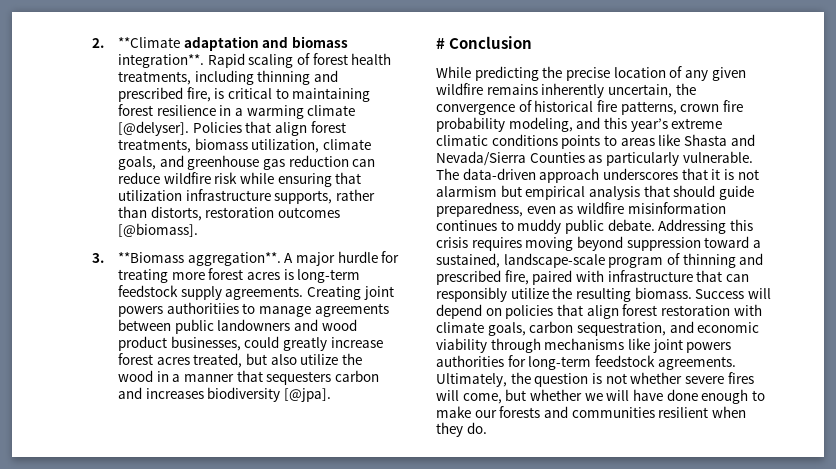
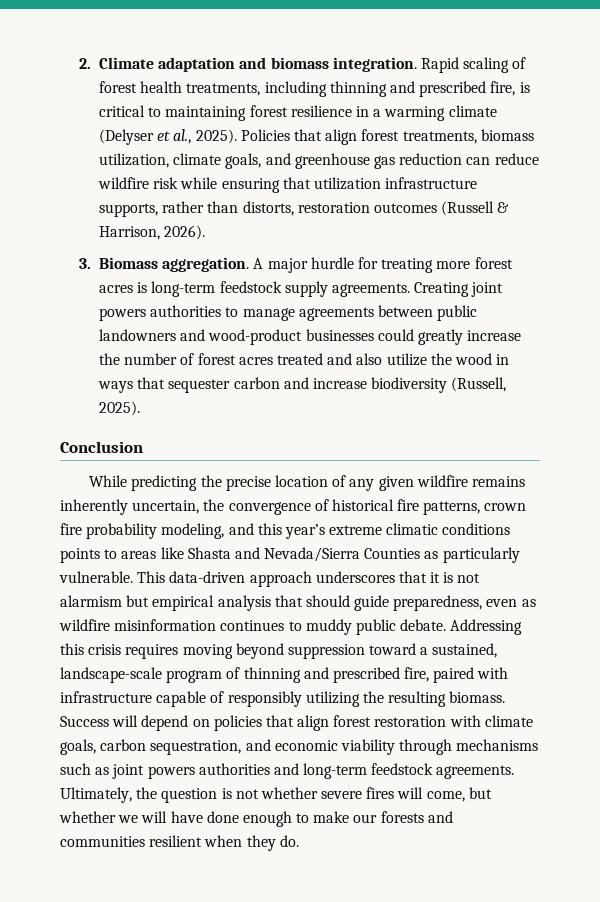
- 2. **Climate adaptation and biomass integration**.
+ 2. Climate adaptation and biomass integration.
- Rapid scaling of forest health treatments, including thinning and prescribed fire, is critical to maintaining forest resilience in a warming climate [@delyser].
+ Rapid scaling of forest health treatments, including thinning and prescribed fire, is critical to maintaining forest resilience in a warming climate (Delyser et al., 2025).
- Policies that align forest treatments, biomass utilization, climate goals, and greenhouse gas reduction can reduce wildfire risk while ensuring that utilization infrastructure supports, rather than distorts, restoration outcomes [@biomass].
+ Policies that align forest treatments, biomass utilization, climate goals, and greenhouse gas reduction can reduce wildfire risk while ensuring that utilization infrastructure supports, rather than distorts, restoration outcomes (Russell & Harrison, 2026).
- 3. **Biomass aggregation**.
+ 3. Biomass aggregation.
- Creating joint powers authoritiies to manage agreements between public landowners and wood product businesses, could greatly increase forest acres treated, but also utilize the wood in a manner that sequesters carbon and increases biodiversity [@jpa].
- # Conclusion
+ Creating joint powers authorities to manage agreements between public landowners and wood-product businesses could greatly increase the number of forest acres treated and also utilize the wood in ways that sequester carbon and increase biodiversity (Russell, 2025).
+ Conclusion
- The data-driven approach underscores that it is not alarmism but empirical analysis that should guide preparedness, even as wildfire misinformation continues to muddy public debate.
+ This data-driven approach underscores that it is not alarmism but empirical analysis that should guide preparedness, even as wildfire misinformation continues to muddy public debate.
- Addressing this crisis requires moving beyond suppression toward a sustained, landscape-scale program of thinning and prescribed fire, paired with infrastructure that can responsibly utilize the resulting biomass.
+ Addressing this crisis requires moving beyond suppression toward a sustained, landscape-scale program of thinning and prescribed fire, paired with infrastructure capable of responsibly utilizing the resulting biomass.
- Success will depend on policies that align forest restoration with climate goals, carbon sequestration, and economic viability through mechanisms like joint powers authorities for long-term feedstock agreements.
+ Success will depend on policies that align forest restoration with climate goals, carbon sequestration, and economic viability through mechanisms such as joint powers authorities and long-term feedstock agreements.

